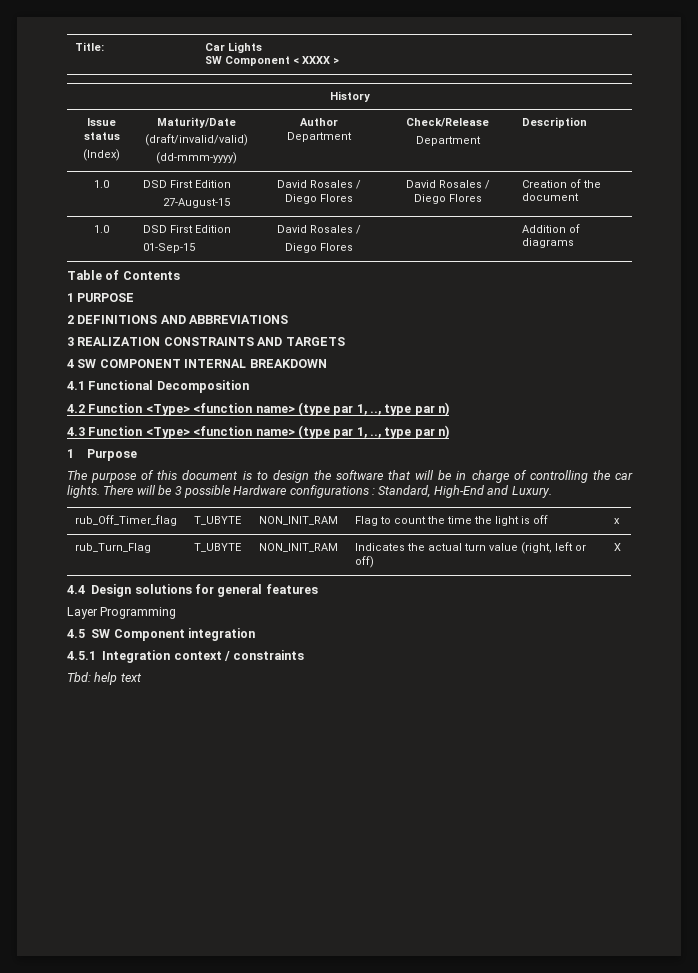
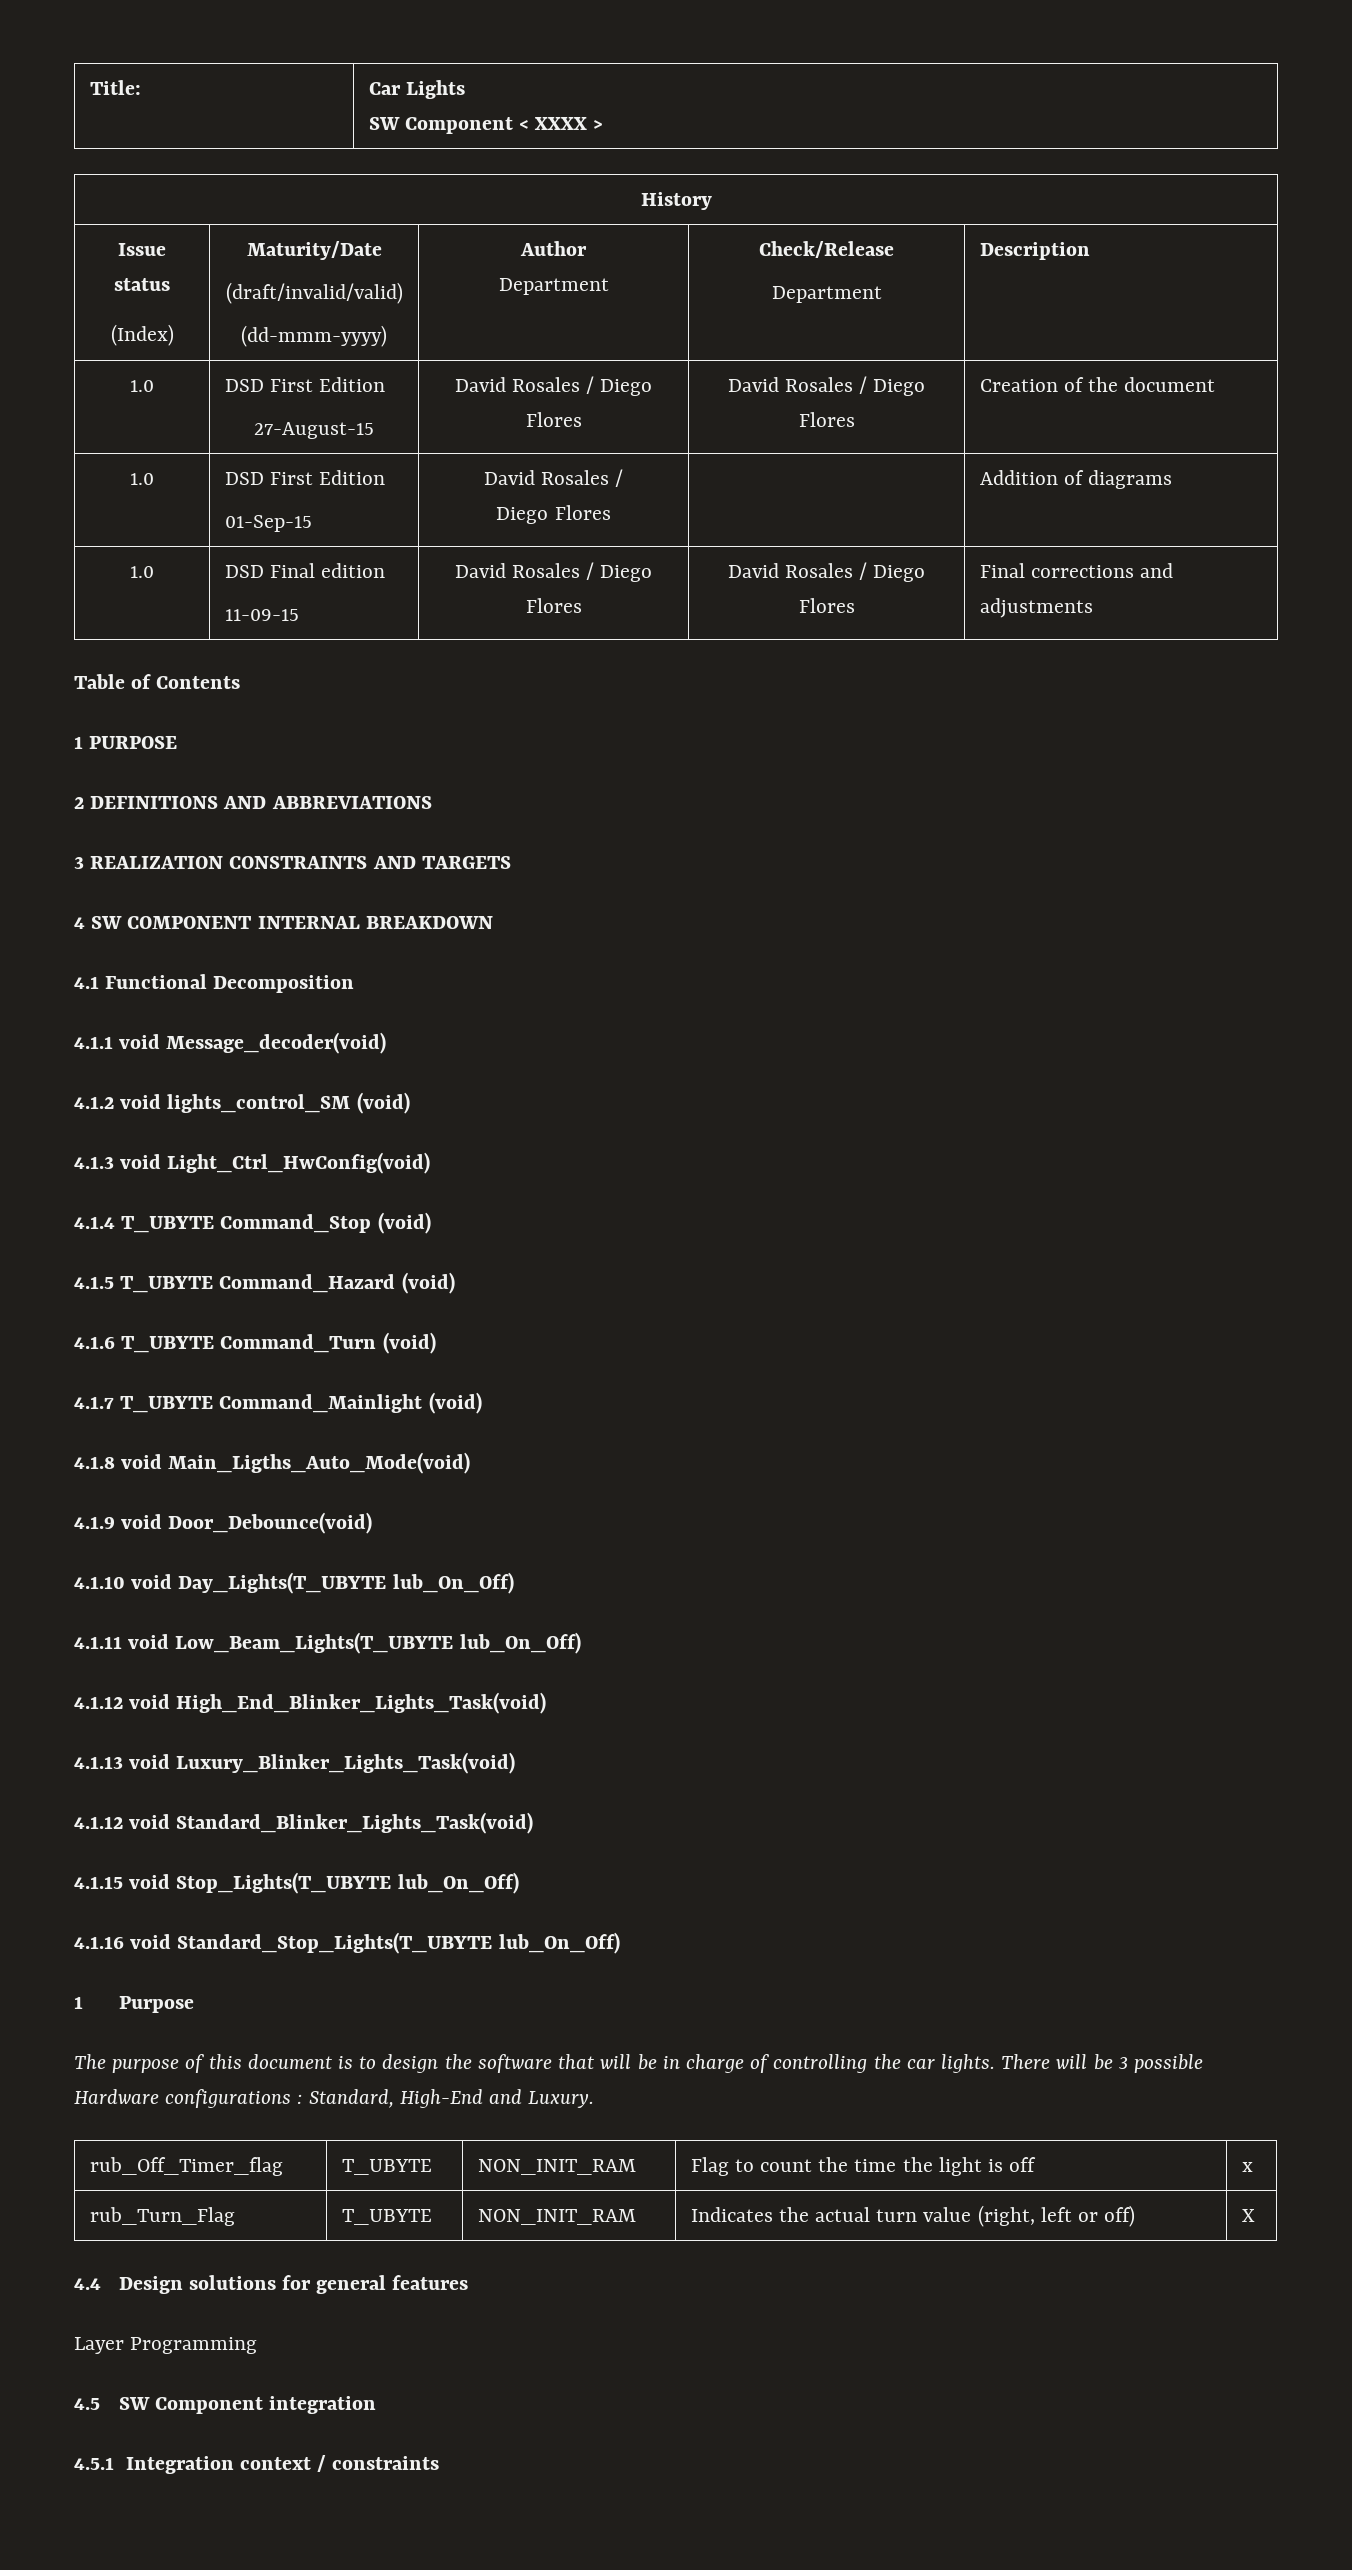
+ 1.0 | DSD Final edition
+ 11-09-15 | David Rosales / Diego Flores | David Rosales / Diego Flores | Final corrections and adjustments
- 4.2 Function <Type> <function name> (type par 1, .., type par n)
- 4.3 Function <Type> <function name> (type par 1, .., type par n)
+ 4.1.1 void Message_decoder(void)
+ 4.1.2 void lights_control_SM (void)
+ 4.1.3 void Light_Ctrl_HwConfig(void)
+ 4.1.4 T_UBYTE Command_Stop (void)
+ 4.1.5 T_UBYTE Command_Hazard (void)
+ 4.1.6 T_UBYTE Command_Turn (void)
+ 4.1.7 T_UBYTE Command_Mainlight (void)
+ 4.1.8 void Main_Ligths_Auto_Mode(void)
+ 4.1.9 void Door_Debounce(void)
+ 4.1.10 void Day_Lights(T_UBYTE lub_On_Off)
+ 4.1.11 void Low_Beam_Lights(T_UBYTE lub_On_Off)
+ 4.1.12 void High_End_Blinker_Lights_Task(void)
+ 4.1.13 void Luxury_Blinker_Lights_Task(void)
+ 4.1.12 void Standard_Blinker_Lights_Task(void)
+ 4.1.15 void Stop_Lights(T_UBYTE lub_On_Off)
+ 4.1.16 void Standard_Stop_Lights(T_UBYTE lub_On_Off)
- Tbd: help text

